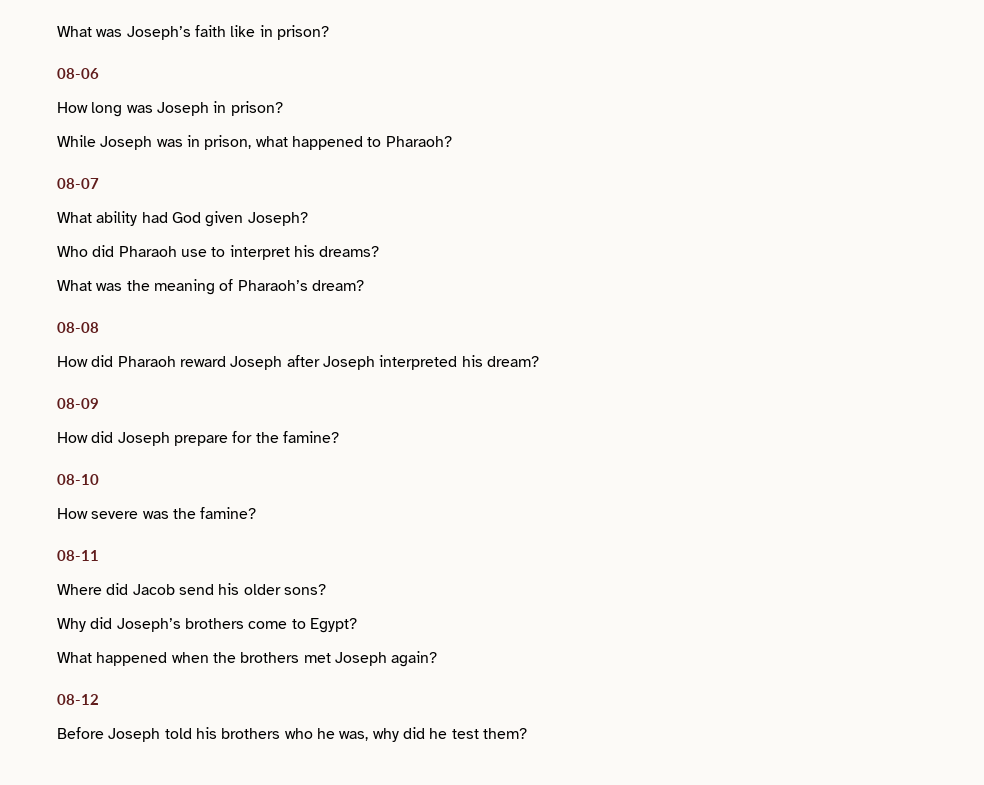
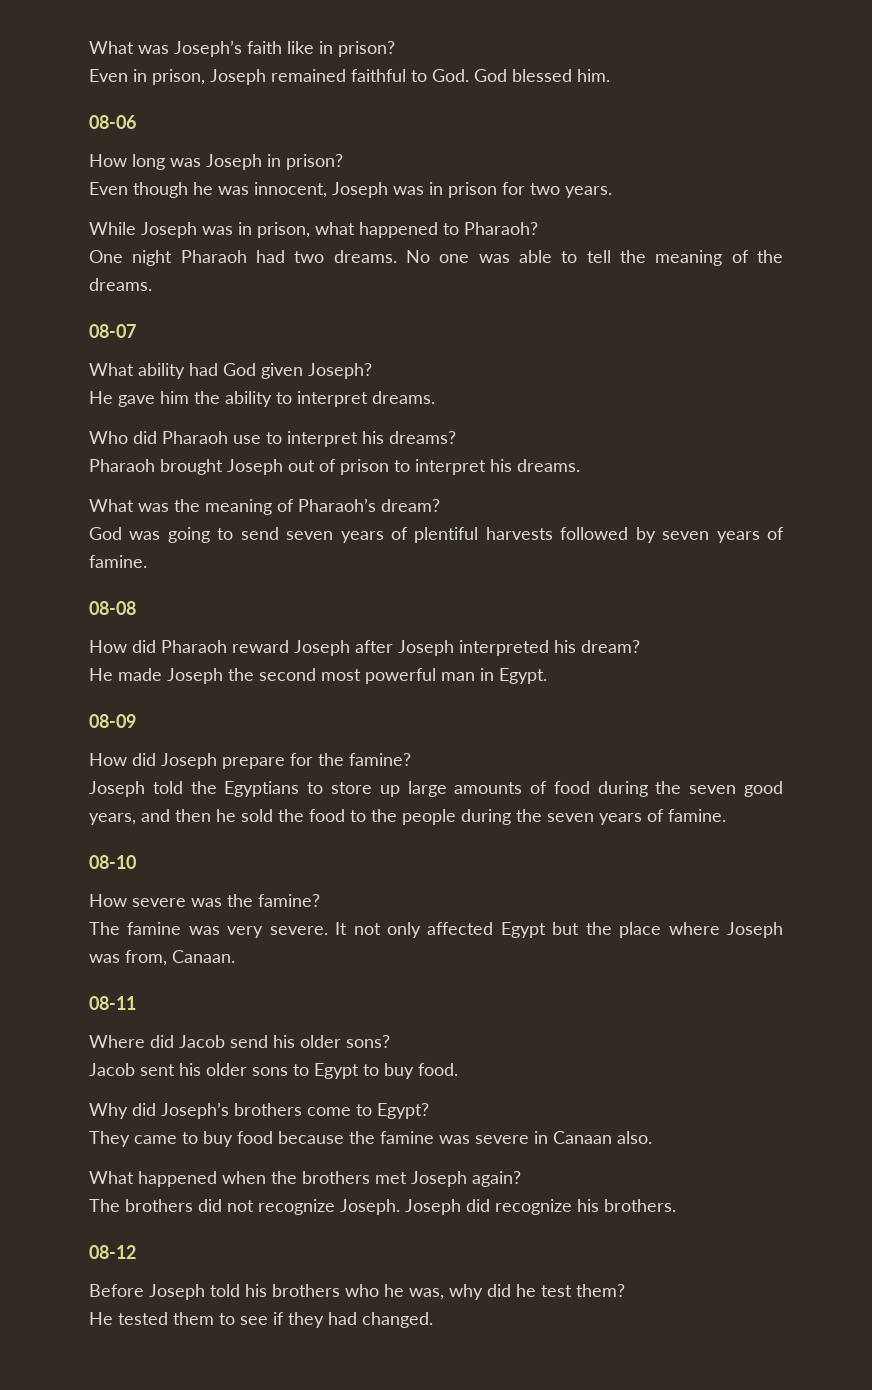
+ Even in prison, Joseph remained faithful to God. God blessed him.
+ Even though he was innocent, Joseph was in prison for two years.
+ One night Pharaoh had two dreams. No one was able to tell the meaning of the dreams.
+ He gave him the ability to interpret dreams.
+ Pharaoh brought Joseph out of prison to interpret his dreams.
+ God was going to send seven years of plentiful harvests followed by seven years of famine.
+ He made Joseph the second most powerful man in Egypt.
+ Joseph told the Egyptians to store up large amounts of food during the seven good years, and then he sold the food to the people during the seven years of famine.
+ The famine was very severe. It not only affected Egypt but the place where Joseph was from, Canaan.
+ Jacob sent his older sons to Egypt to buy food.
+ They came to buy food because the famine was severe in Canaan also.
+ The brothers did not recognize Joseph. Joseph did recognize his brothers.
+ He tested them to see if they had changed.

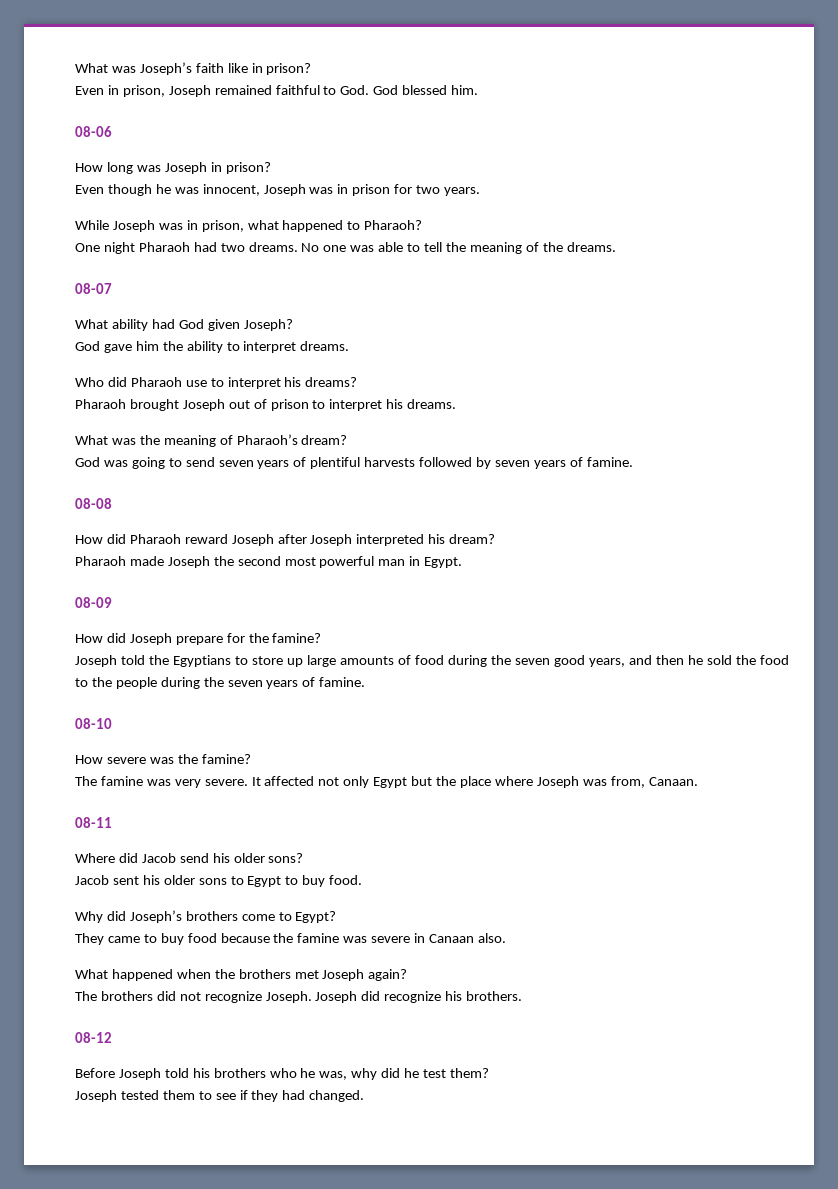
- He gave him the ability to interpret dreams.
+ God gave him the ability to interpret dreams.
- He made Joseph the second most powerful man in Egypt.
+ Pharaoh made Joseph the second most powerful man in Egypt.
- It not only affected Egypt but the place where Joseph was from, Canaan.
+ It affected not only Egypt but the place where Joseph was from, Canaan.
- He tested them to see if they had changed.
+ Joseph tested them to see if they had changed.

